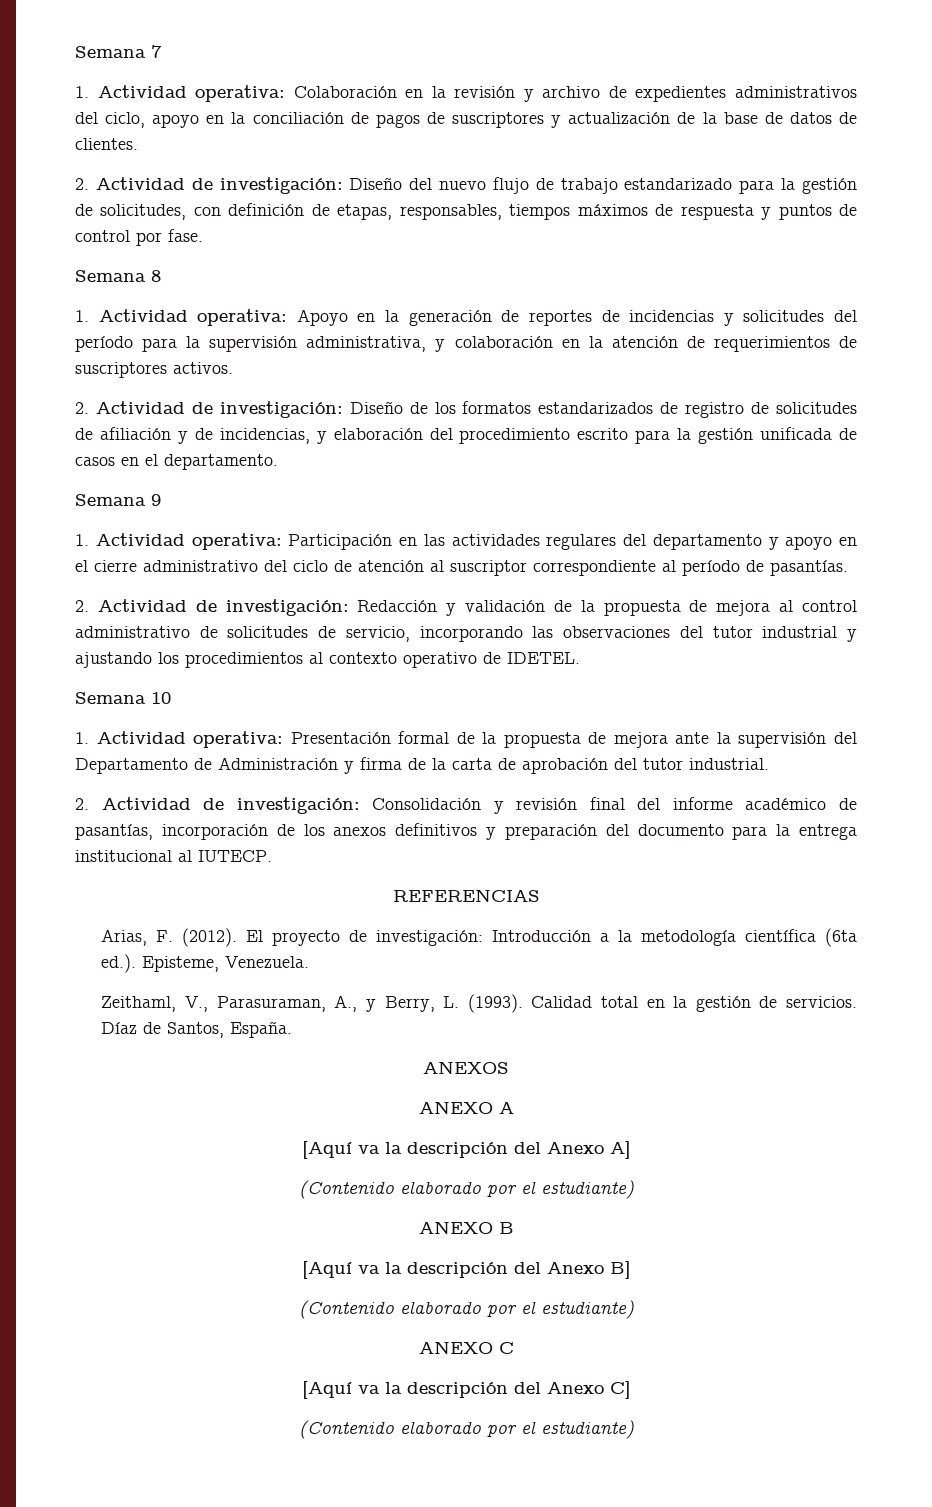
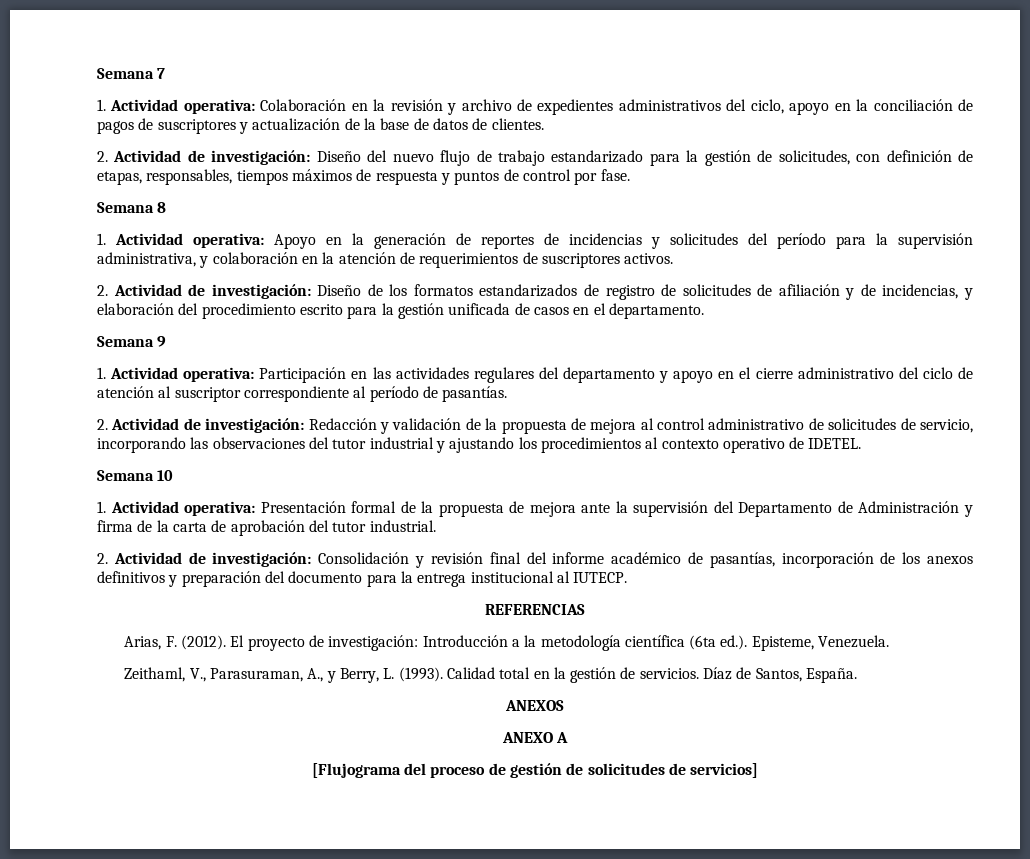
- [Aquí va la descripción del Anexo A]
- (Contenido elaborado por el estudiante)
- ANEXO B
- [Aquí va la descripción del Anexo B]
- (Contenido elaborado por el estudiante)
- ANEXO C
- [Aquí va la descripción del Anexo C]
- (Contenido elaborado por el estudiante)
+ [Flujograma del proceso de gestión de solicitudes de servicios]

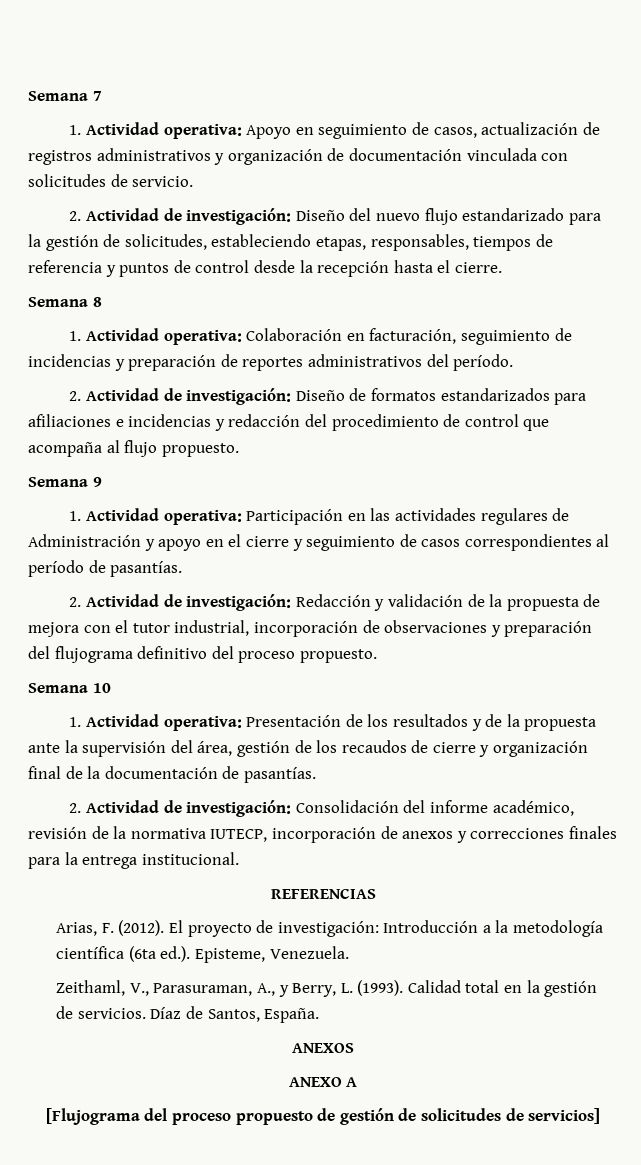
- 1. Actividad operativa: Colaboración en la revisión y archivo de expedientes administrativos del ciclo, apoyo en la conciliación de pagos de suscriptores y actualización de la base de datos de clientes.
+ 1. Actividad operativa: Apoyo en seguimiento de casos, actualización de registros administrativos y organización de documentación vinculada con solicitudes de servicio.
- 2. Actividad de investigación: Diseño del nuevo flujo de trabajo estandarizado para la gestión de solicitudes, con definición de etapas, responsables, tiempos máximos de respuesta y puntos de control por fase.
+ 2. Actividad de investigación: Diseño del nuevo flujo estandarizado para la gestión de solicitudes, estableciendo etapas, responsables, tiempos de referencia y puntos de control desde la recepción hasta el cierre.
- 1. Actividad operativa: Apoyo en la generación de reportes de incidencias y solicitudes del período para la supervisión administrativa, y colaboración en la atención de requerimientos de suscriptores activos.
+ 1. Actividad operativa: Colaboración en facturación, seguimiento de incidencias y preparación de reportes administrativos del período.
- 2. Actividad de investigación: Diseño de los formatos estandarizados de registro de solicitudes de afiliación y de incidencias, y elaboración del procedimiento escrito para la gestión unificada de casos en el departamento.
+ 2. Actividad de investigación: Diseño de formatos estandarizados para afiliaciones e incidencias y redacción del procedimiento de control que acompaña al flujo propuesto.
- 1. Actividad operativa: Participación en las actividades regulares del departamento y apoyo en el cierre administrativo del ciclo de atención al suscriptor correspondiente al período de pasantías.
+ 1. Actividad operativa: Participación en las actividades regulares de Administración y apoyo en el cierre y seguimiento de casos correspondientes al período de pasantías.
- 2. Actividad de investigación: Redacción y validación de la propuesta de mejora al control administrativo de solicitudes de servicio, incorporando las observaciones del tutor industrial y ajustando los procedimientos al contexto operativo de IDETEL.
+ 2. Actividad de investigación: Redacción y validación de la propuesta de mejora con el tutor industrial, incorporación de observaciones y preparación del flujograma definitivo del proceso propuesto.
- 1. Actividad operativa: Presentación formal de la propuesta de mejora ante la supervisión del Departamento de Administración y firma de la carta de aprobación del tutor industrial.
+ 1. Actividad operativa: Presentación de los resultados y de la propuesta ante la supervisión del área, gestión de los recaudos de cierre y organización final de la documentación de pasantías.
- 2. Actividad de investigación: Consolidación y revisión final del informe académico de pasantías, incorporación de los anexos definitivos y preparación del documento para la entrega institucional al IUTECP.
+ 2. Actividad de investigación: Consolidación del informe académico, revisión de la normativa IUTECP, incorporación de anexos y correcciones finales para la entrega institucional.
- [Flujograma del proceso de gestión de solicitudes de servicios]
+ [Flujograma del proceso propuesto de gestión de solicitudes de servicios]

